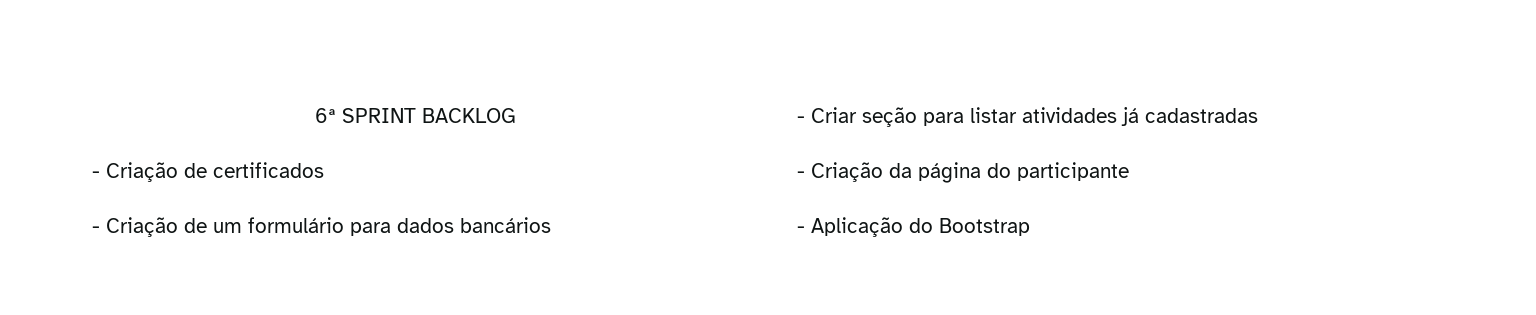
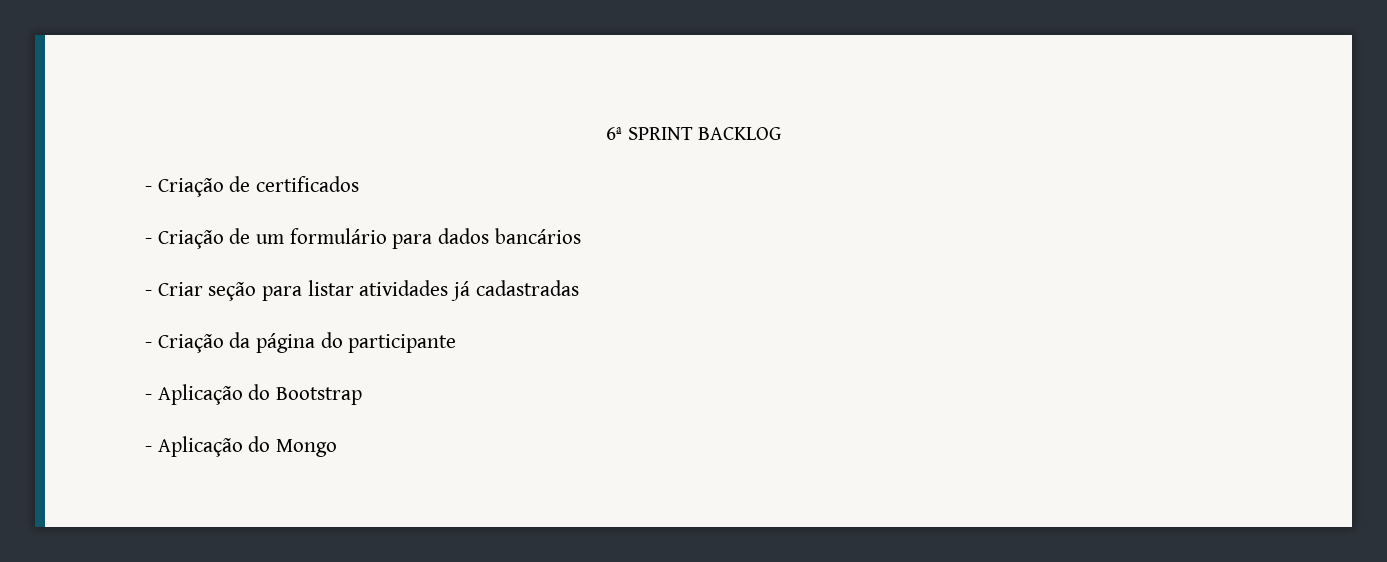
+ - Aplicação do Mongo

